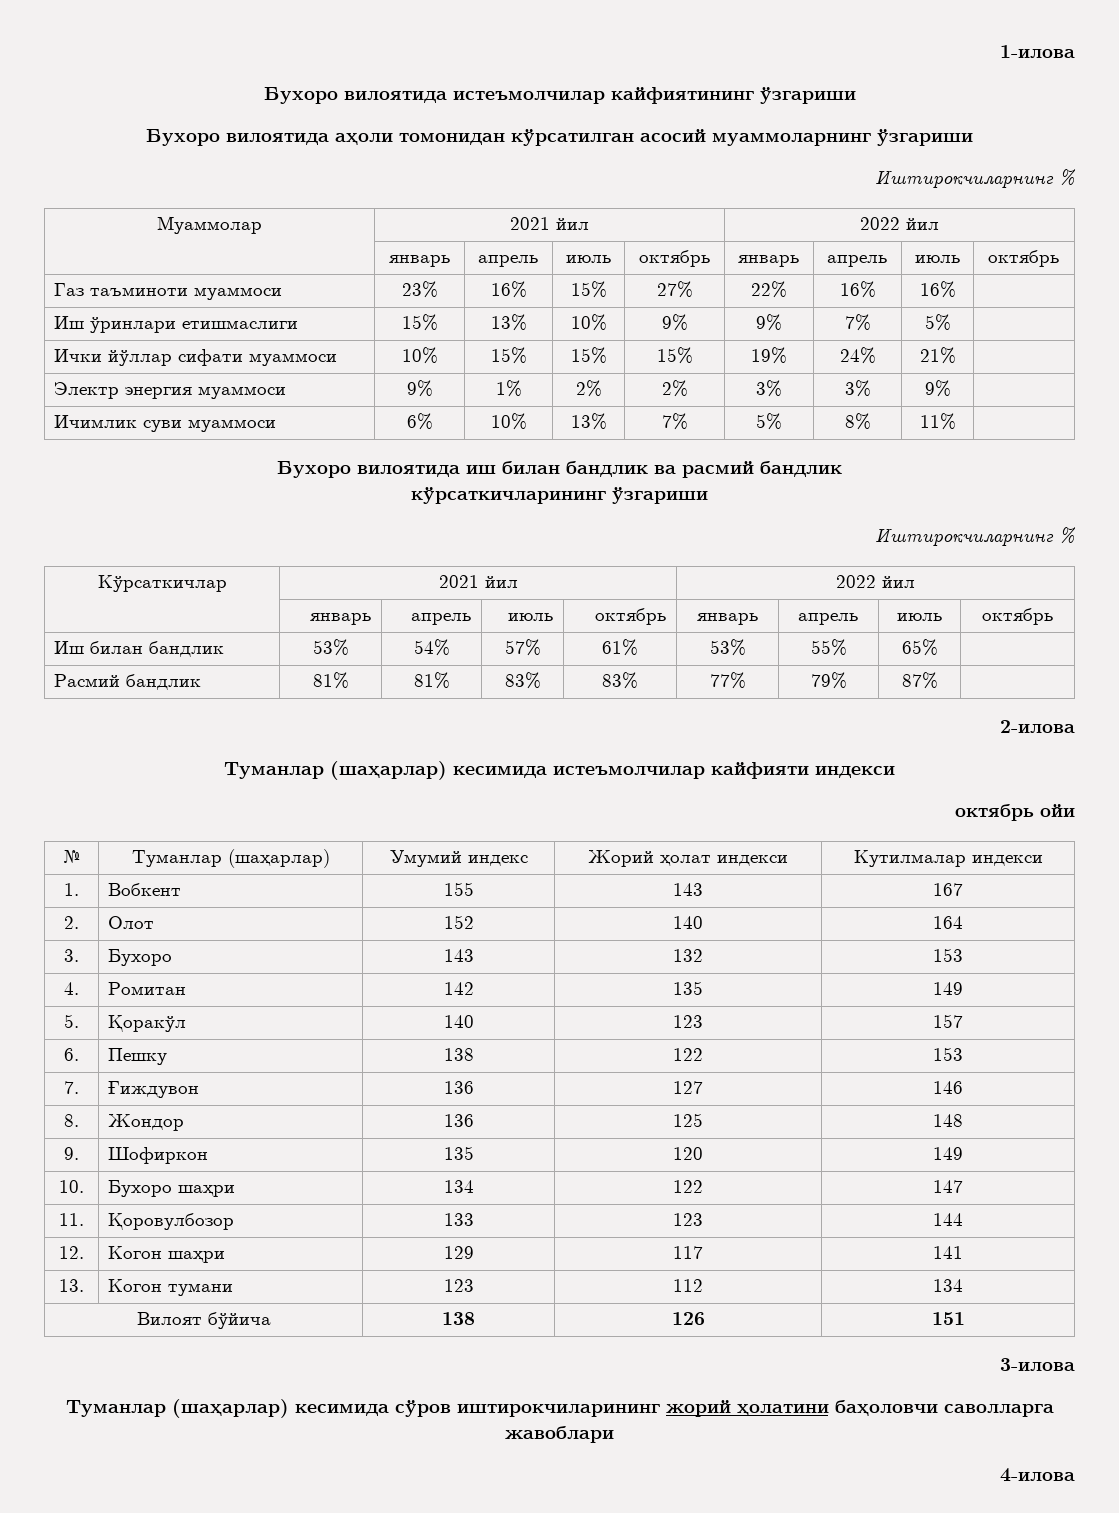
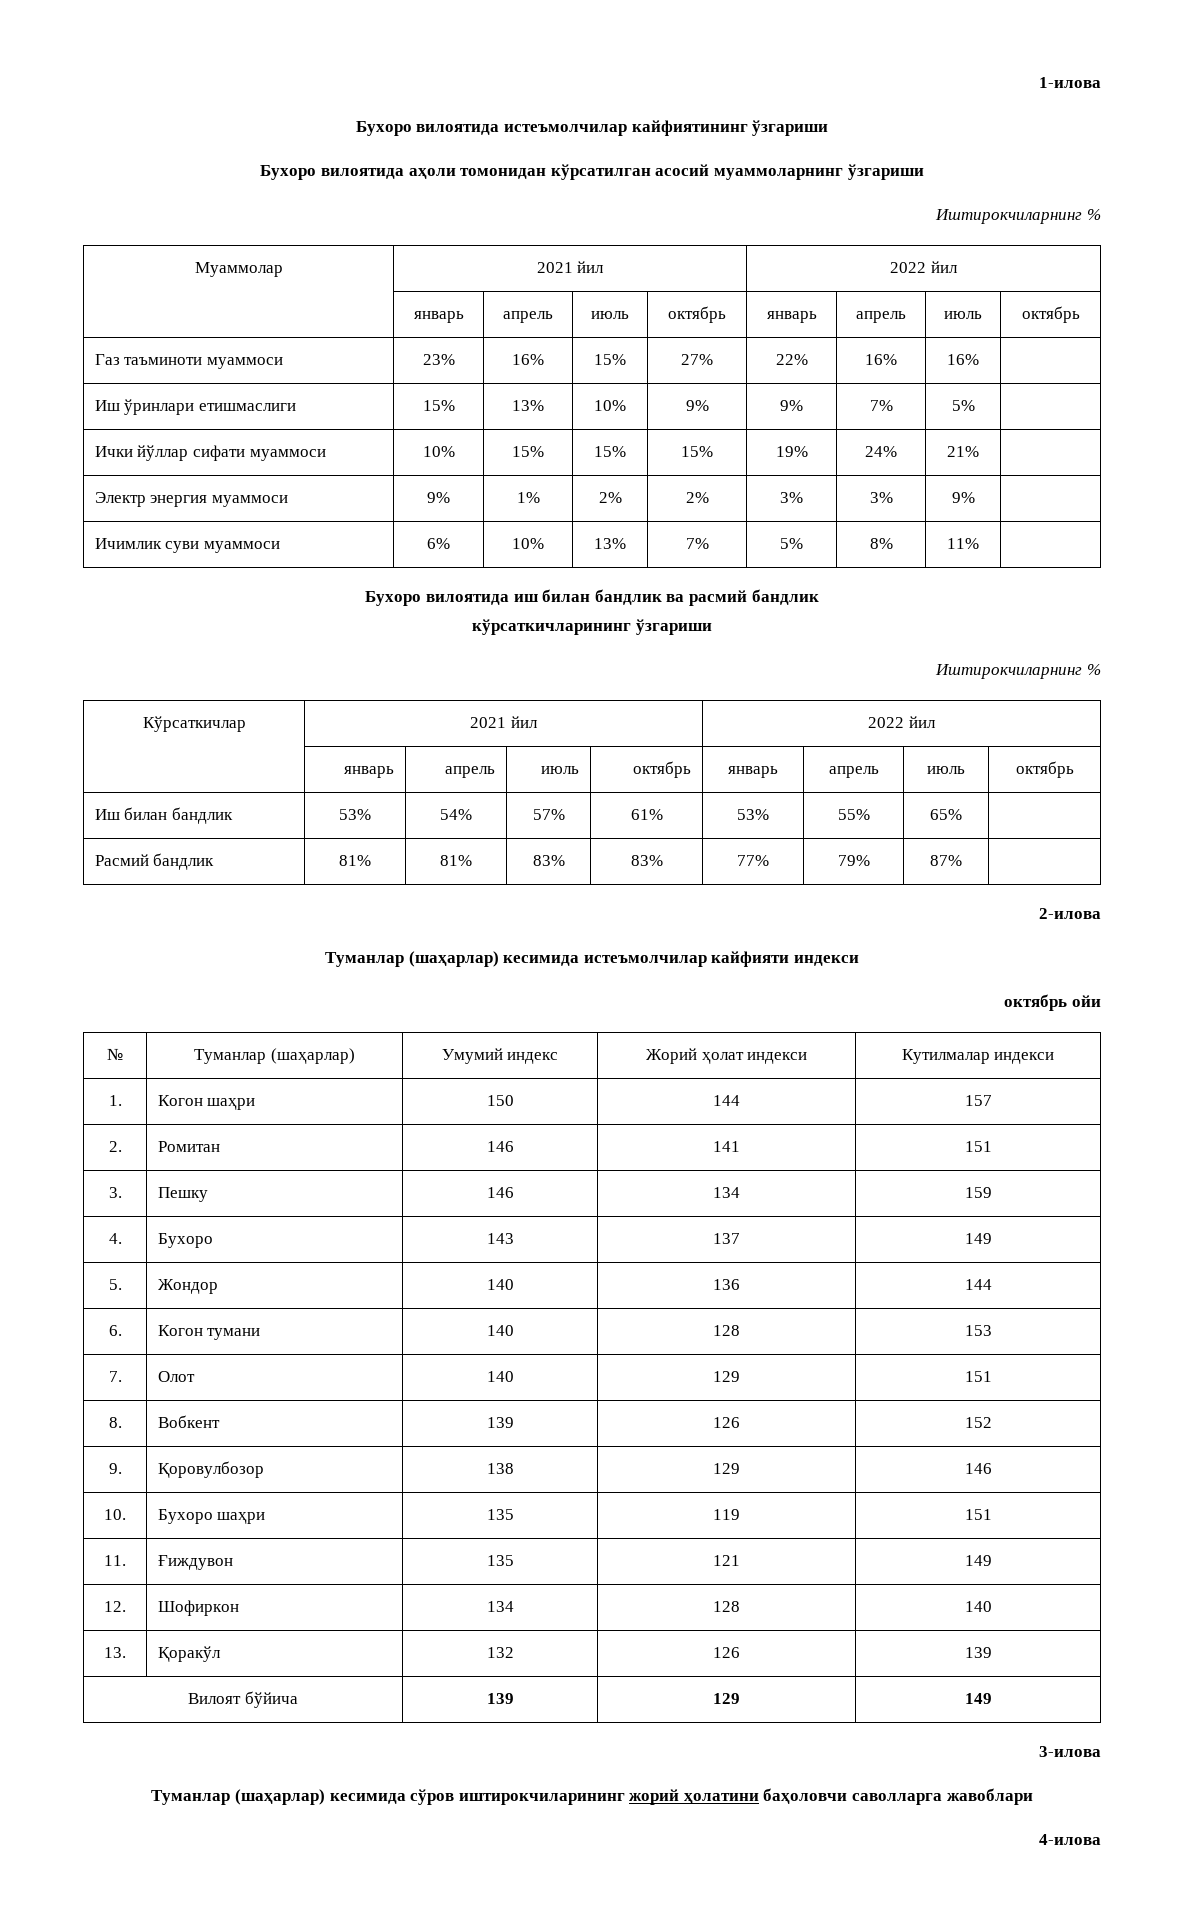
- 1. | Вобкент | 155 | 143 | 167
- 2. | Олот | 152 | 140 | 164
- 3. | Бухоро | 143 | 132 | 153
- 4. | Ромитан | 142 | 135 | 149
+ 1. | Когон шаҳри | 150 | 144 | 157
+ 2. | Ромитан | 146 | 141 | 151
+ 3. | Пешку | 146 | 134 | 159
+ 4. | Бухоро | 143 | 137 | 149
- 5. | Қоракўл | 140 | 123 | 157
+ 5. | Жондор | 140 | 136 | 144
- 6. | Пешку | 138 | 122 | 153
- 7. | Ғиждувон | 136 | 127 | 146
- 8. | Жондор | 136 | 125 | 148
- 9. | Шофиркон | 135 | 120 | 149
- 10. | Бухоро шаҳри | 134 | 122 | 147
- 11. | Қоровулбозор | 133 | 123 | 144
- 12. | Когон шаҳри | 129 | 117 | 141
- 13. | Когон тумани | 123 | 112 | 134
+ 6. | Когон тумани | 140 | 128 | 153
+ 7. | Олот | 140 | 129 | 151
+ 8. | Вобкент | 139 | 126 | 152
+ 9. | Қоровулбозор | 138 | 129 | 146
+ 10. | Бухоро шаҳри | 135 | 119 | 151
+ 11. | Ғиждувон | 135 | 121 | 149
+ 12. | Шофиркон | 134 | 128 | 140
+ 13. | Қоракўл | 132 | 126 | 139
- Вилоят бўйича | 138 | 126 | 151
+ Вилоят бўйича | 139 | 129 | 149

